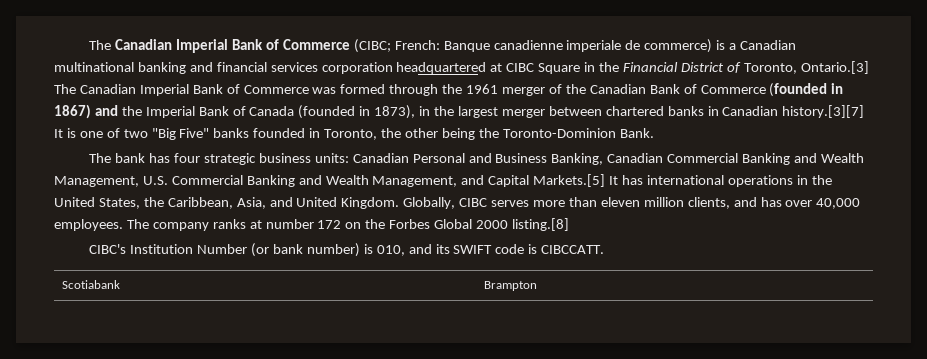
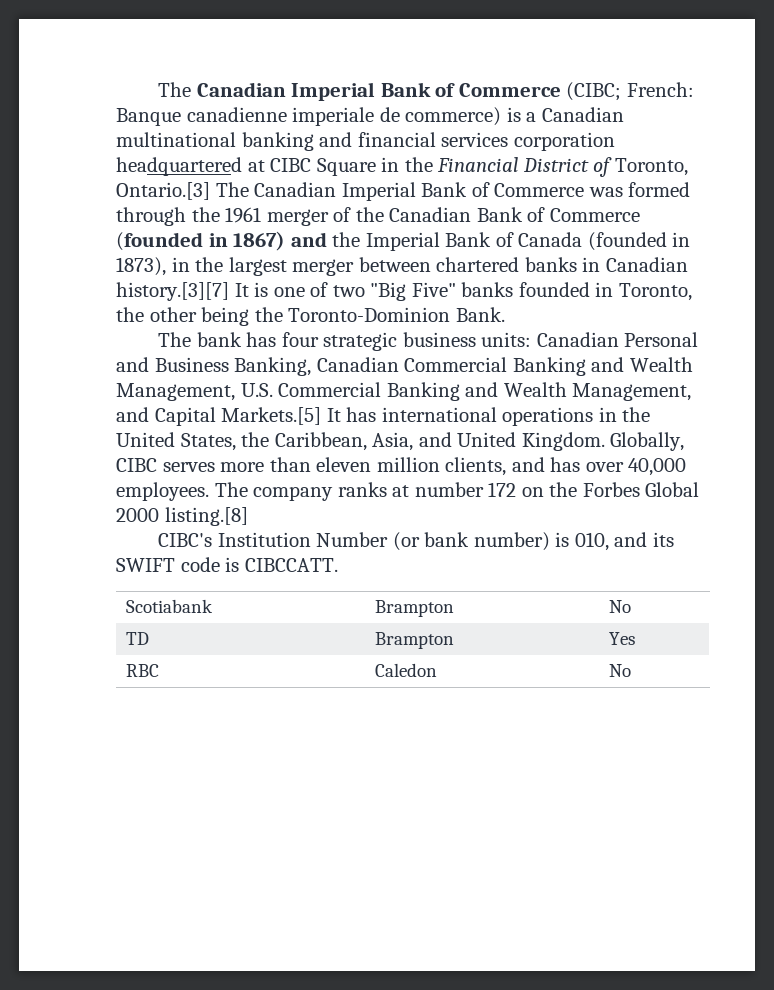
- Scotiabank | Brampton
+ Scotiabank | Brampton | No
+ TD | Brampton | Yes
+ RBC | Caledon | No

